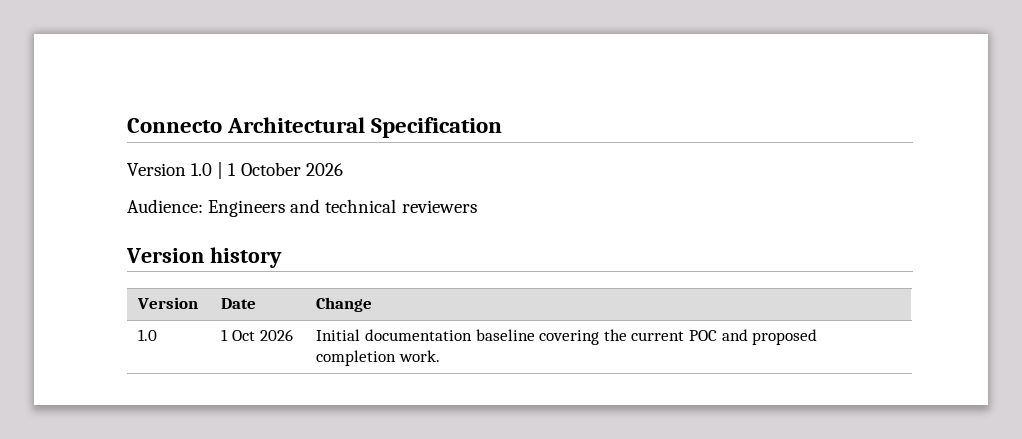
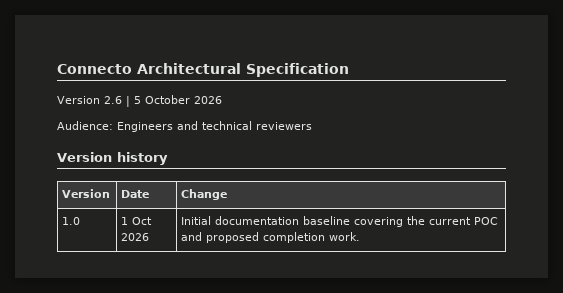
- Version 1.0 | 1 October 2026
+ Version 2.6 | 5 October 2026

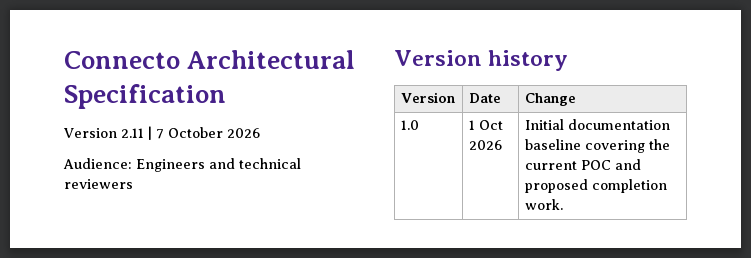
- Version 2.6 | 5 October 2026
+ Version 2.11 | 7 October 2026

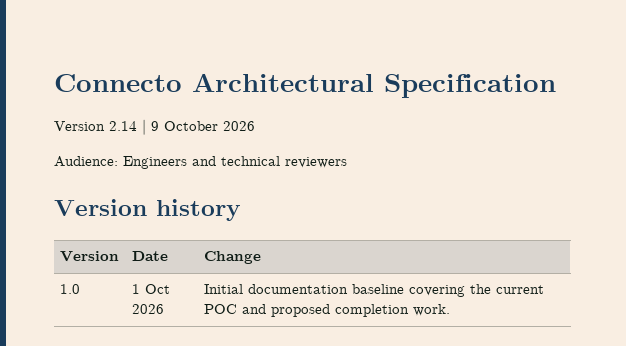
- Version 2.11 | 7 October 2026
+ Version 2.14 | 9 October 2026

